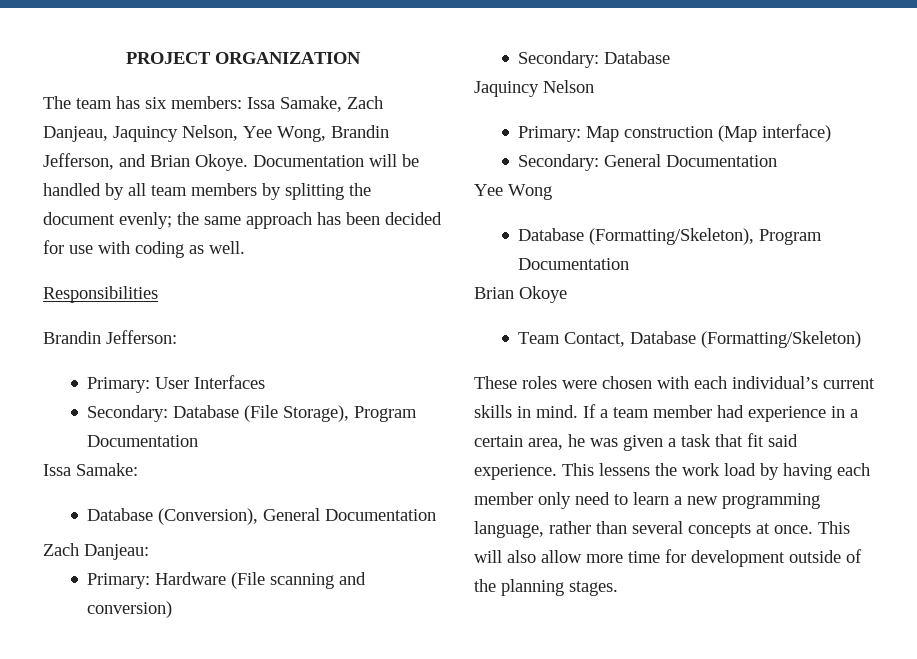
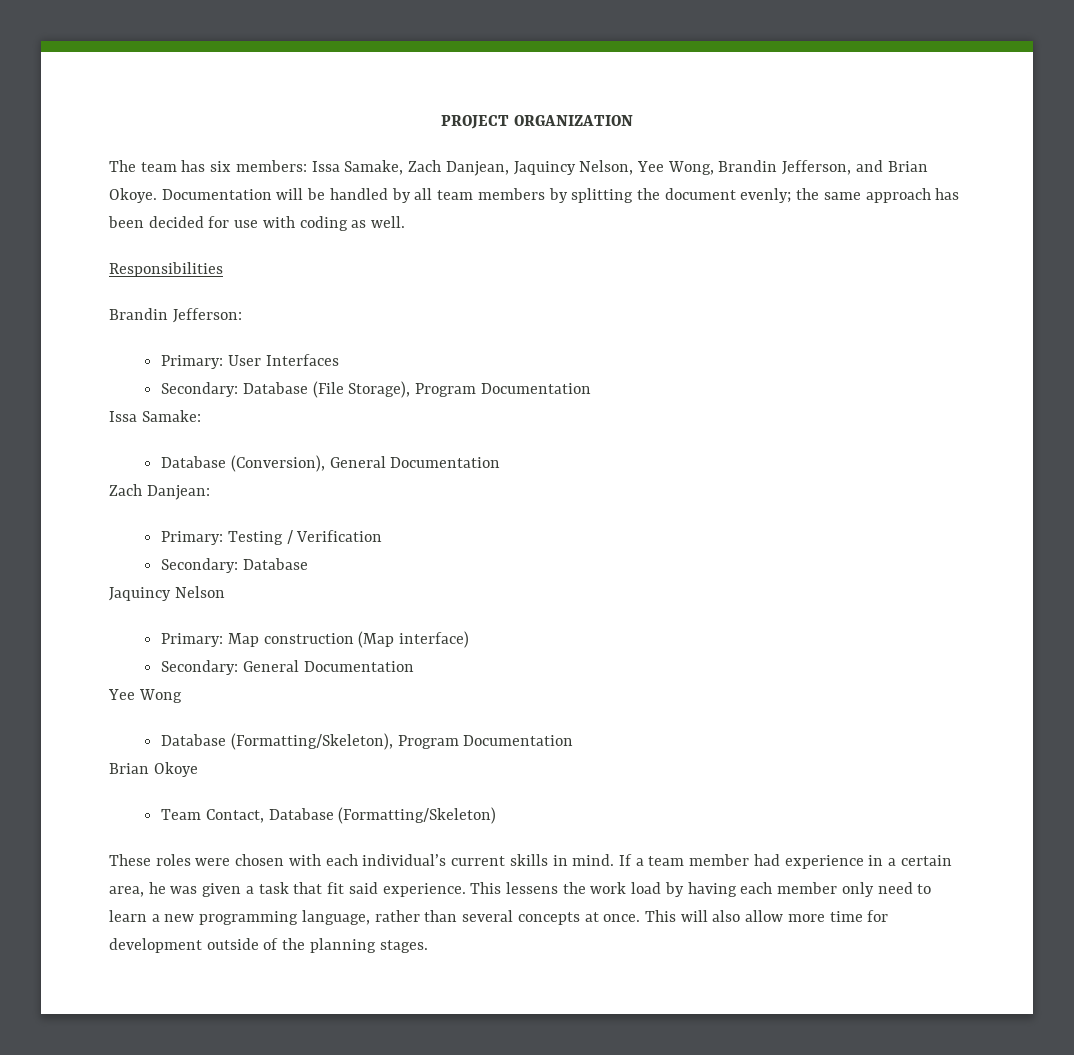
- The team has six members: Issa Samake, Zach Danjeau, Jaquincy Nelson, Yee Wong, Brandin Jefferson, and Brian Okoye.
+ The team has six members: Issa Samake, Zach Danjean, Jaquincy Nelson, Yee Wong, Brandin Jefferson, and Brian Okoye.
- Zach Danjeau:
- Primary: Hardware (File scanning and conversion)
+ Zach Danjean:
+ Primary: Testing / Verification

